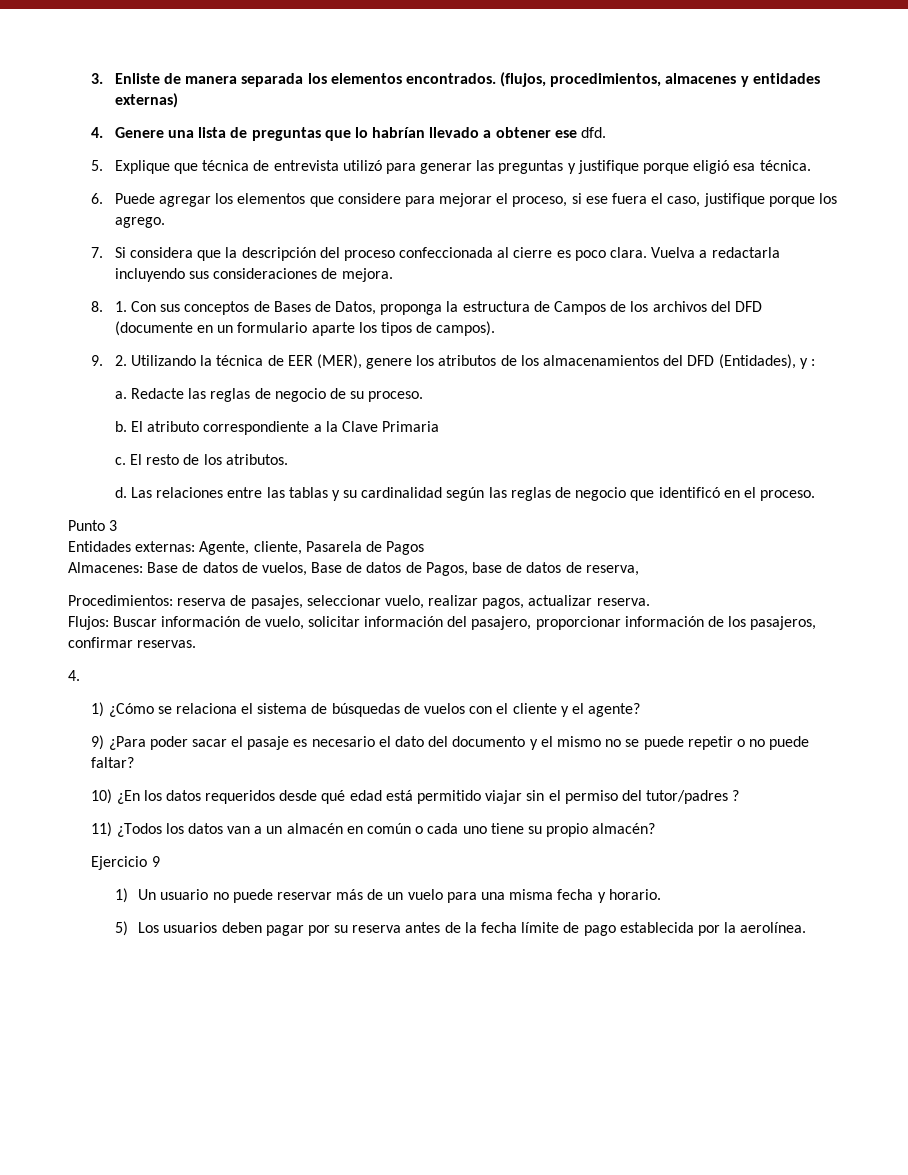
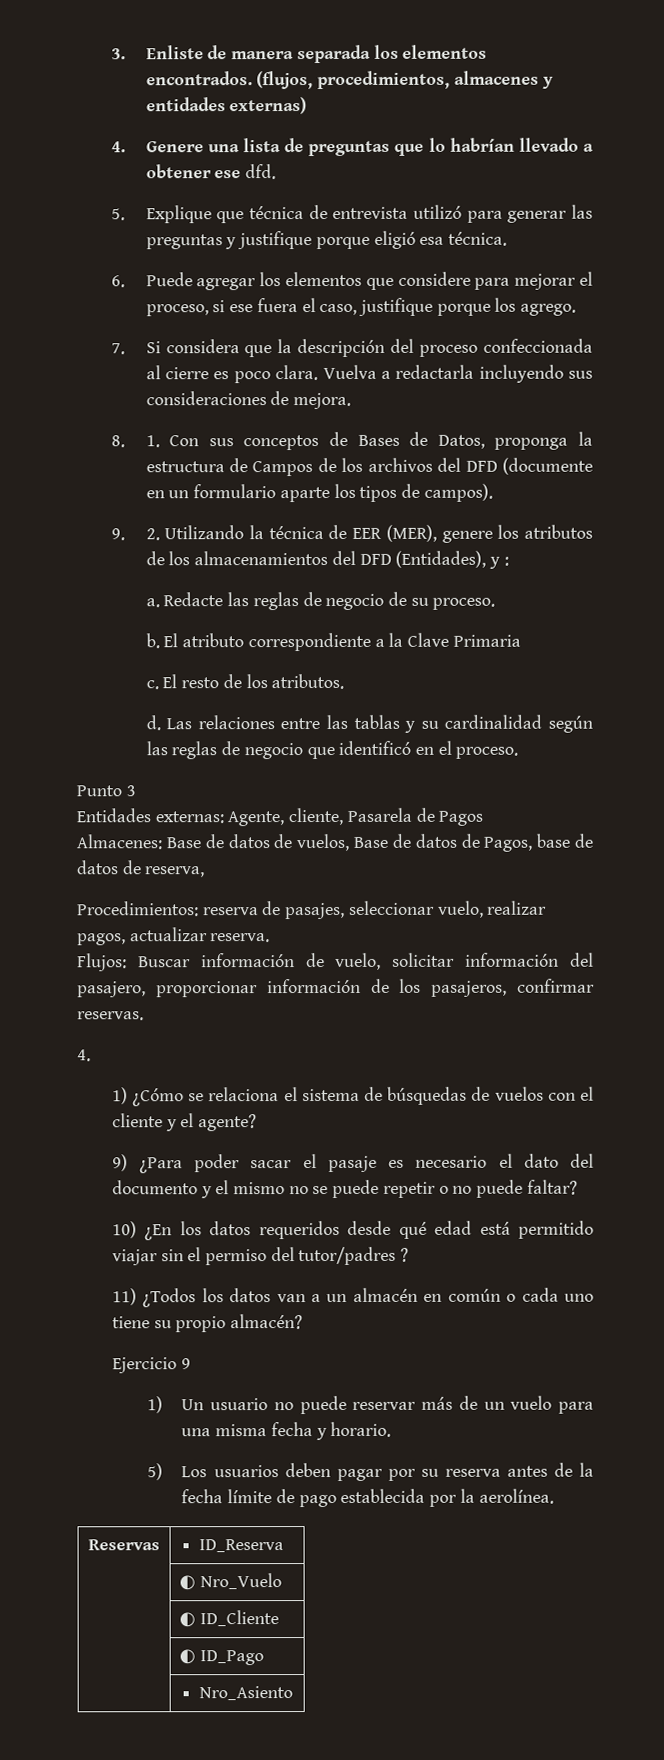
+ Reservas | ID_Reserva
+ | ◐ Nro_Vuelo
+ | ◐ ID_Cliente
+ | ◐ ID_Pago
+ | Nro_Asiento

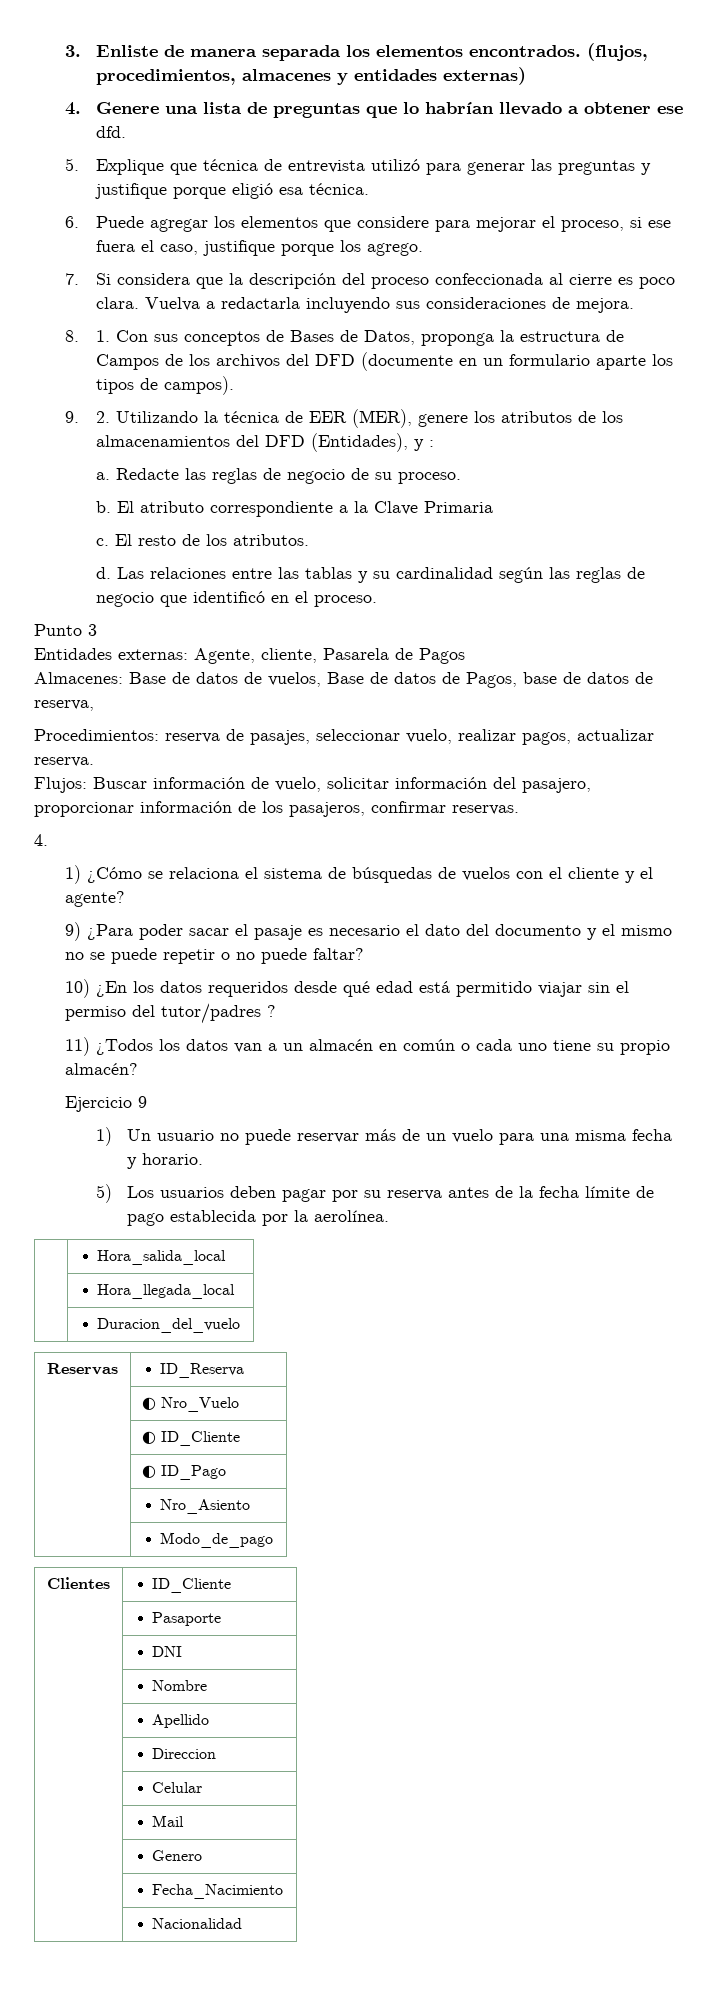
+ | Hora_salida_local
+ | Hora_llegada_local
+ | Duracion_del_vuelo
+ | Modo_de_pago
+ Clientes | ID_Cliente
+ | Pasaporte
+ | DNI
+ | Nombre
+ | Apellido
+ | Direccion
+ | Celular
+ | Mail
+ | Genero
+ | Fecha_Nacimiento
+ | Nacionalidad

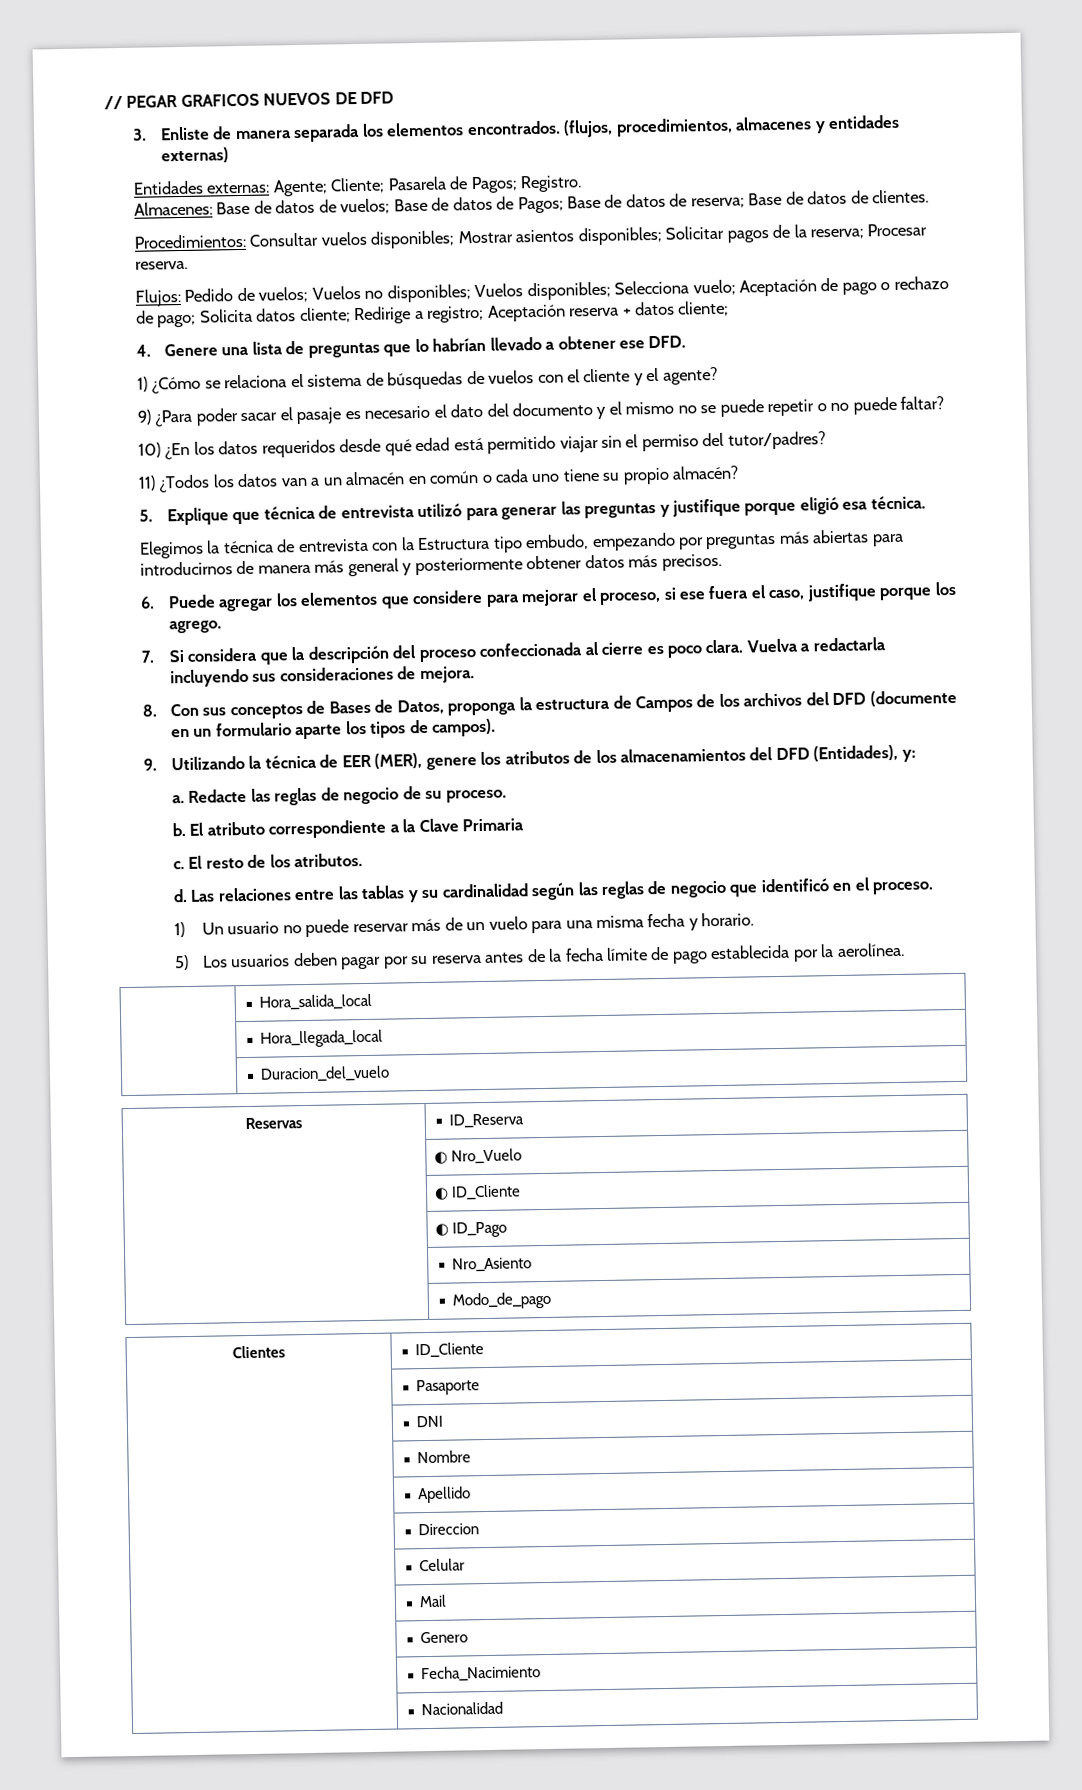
+ // PEGAR GRAFICOS NUEVOS DE DFD
+ Entidades externas: Agente; Cliente; Pasarela de Pagos; Registro.
+ Almacenes: Base de datos de vuelos; Base de datos de Pagos; Base de datos de reserva; Base de datos de clientes.
+ Procedimientos: Consultar vuelos disponibles; Mostrar asientos disponibles; Solicitar pagos de la reserva; Procesar reserva.
+ Flujos: Pedido de vuelos; Vuelos no disponibles; Vuelos disponibles; Selecciona vuelo; Aceptación de pago o rechazo de pago; Solicita datos cliente; Redirige a registro; Aceptación reserva + datos cliente;
- 4. Genere una lista de preguntas que lo habrían llevado a obtener ese dfd.
- 5. Explique que técnica de entrevista utilizó para generar las preguntas y justifique porque eligió esa técnica.
- 6. Puede agregar los elementos que considere para mejorar el proceso, si ese fuera el caso, justifique porque los agrego.
- 7. Si considera que la descripción del proceso confeccionada al cierre es poco clara. Vuelva a redactarla incluyendo sus consideraciones de mejora.
- 8. 1. Con sus conceptos de Bases de Datos, proponga la estructura de Campos de los archivos del DFD (documente en un formulario aparte los tipos de campos).
- 9. 2. Utilizando la técnica de EER (MER), genere los atributos de los almacenamientos del DFD (Entidades), y :
- a. Redacte las reglas de negocio de su proceso.
- b. El atributo correspondiente a la Clave Primaria
- c. El resto de los atributos.
- d. Las relaciones entre las tablas y su cardinalidad según las reglas de negocio que identificó en el proceso.
- Punto 3
- Entidades externas: Agente, cliente, Pasarela de Pagos
- Almacenes: Base de datos de vuelos, Base de datos de Pagos, base de datos de reserva,
- Procedimientos: reserva de pasajes, seleccionar vuelo, realizar pagos, actualizar reserva.
- Flujos: Buscar información de vuelo, solicitar información del pasajero, proporcionar información de los pasajeros, confirmar reservas.
- 4.
+ 4. Genere una lista de preguntas que lo habrían llevado a obtener ese DFD.
- 10) ¿En los datos requeridos desde qué edad está permitido viajar sin el permiso del tutor/padres ?
+ 10) ¿En los datos requeridos desde qué edad está permitido viajar sin el permiso del tutor/padres?
- Ejercicio 9
+ 5. Explique que técnica de entrevista utilizó para generar las preguntas y justifique porque eligió esa técnica.
+ Elegimos la técnica de entrevista con la Estructura tipo embudo, empezando por preguntas más abiertas para introducirnos de manera más general y posteriormente obtener datos más precisos.
+ 6. Puede agregar los elementos que considere para mejorar el proceso, si ese fuera el caso, justifique porque los agrego.
+ 7. Si considera que la descripción del proceso confeccionada al cierre es poco clara. Vuelva a redactarla incluyendo sus consideraciones de mejora.
+ 8. Con sus conceptos de Bases de Datos, proponga la estructura de Campos de los archivos del DFD (documente en un formulario aparte los tipos de campos).
+ 9. Utilizando la técnica de EER (MER), genere los atributos de los almacenamientos del DFD (Entidades), y:
+ a. Redacte las reglas de negocio de su proceso.
+ b. El atributo correspondiente a la Clave Primaria
+ c. El resto de los atributos.
+ d. Las relaciones entre las tablas y su cardinalidad según las reglas de negocio que identificó en el proceso.

